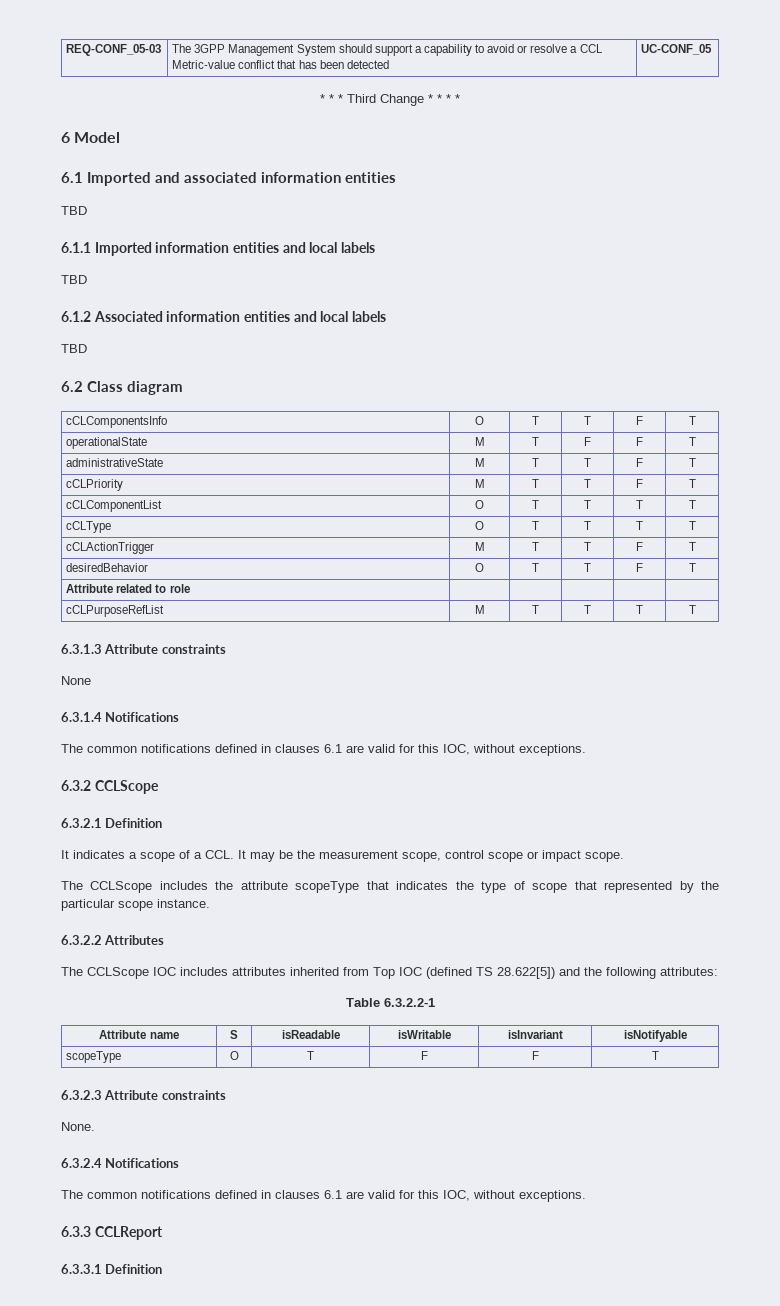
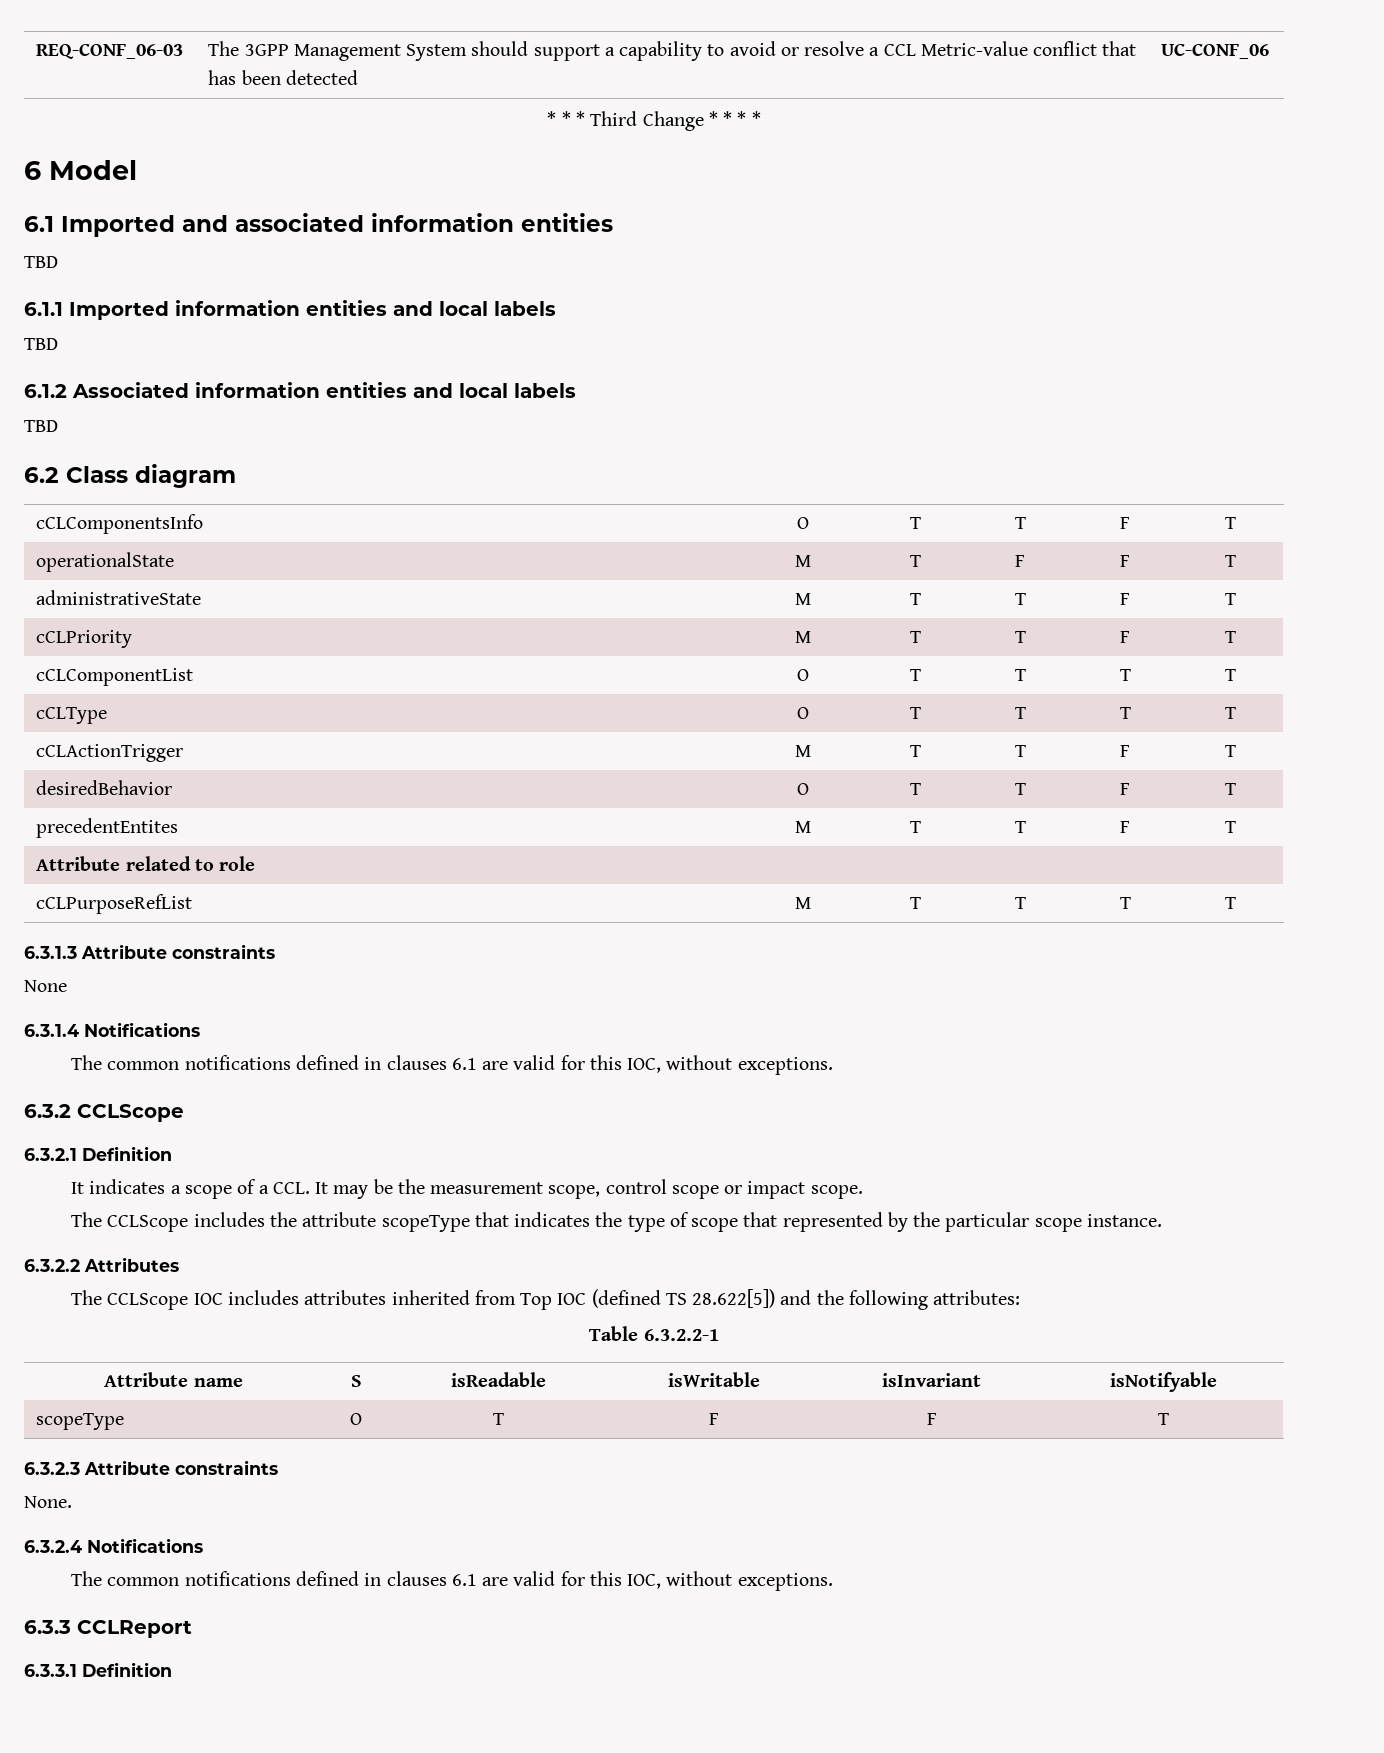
- REQ-CONF_05-03 | The 3GPP Management System should support a capability to avoid or resolve a CCL Metric-value conflict that has been detected | UC-CONF_05
+ REQ-CONF_06-03 | The 3GPP Management System should support a capability to avoid or resolve a CCL Metric-value conflict that has been detected | UC-CONF_06
+ precedentEntites | M | T | T | F | T

